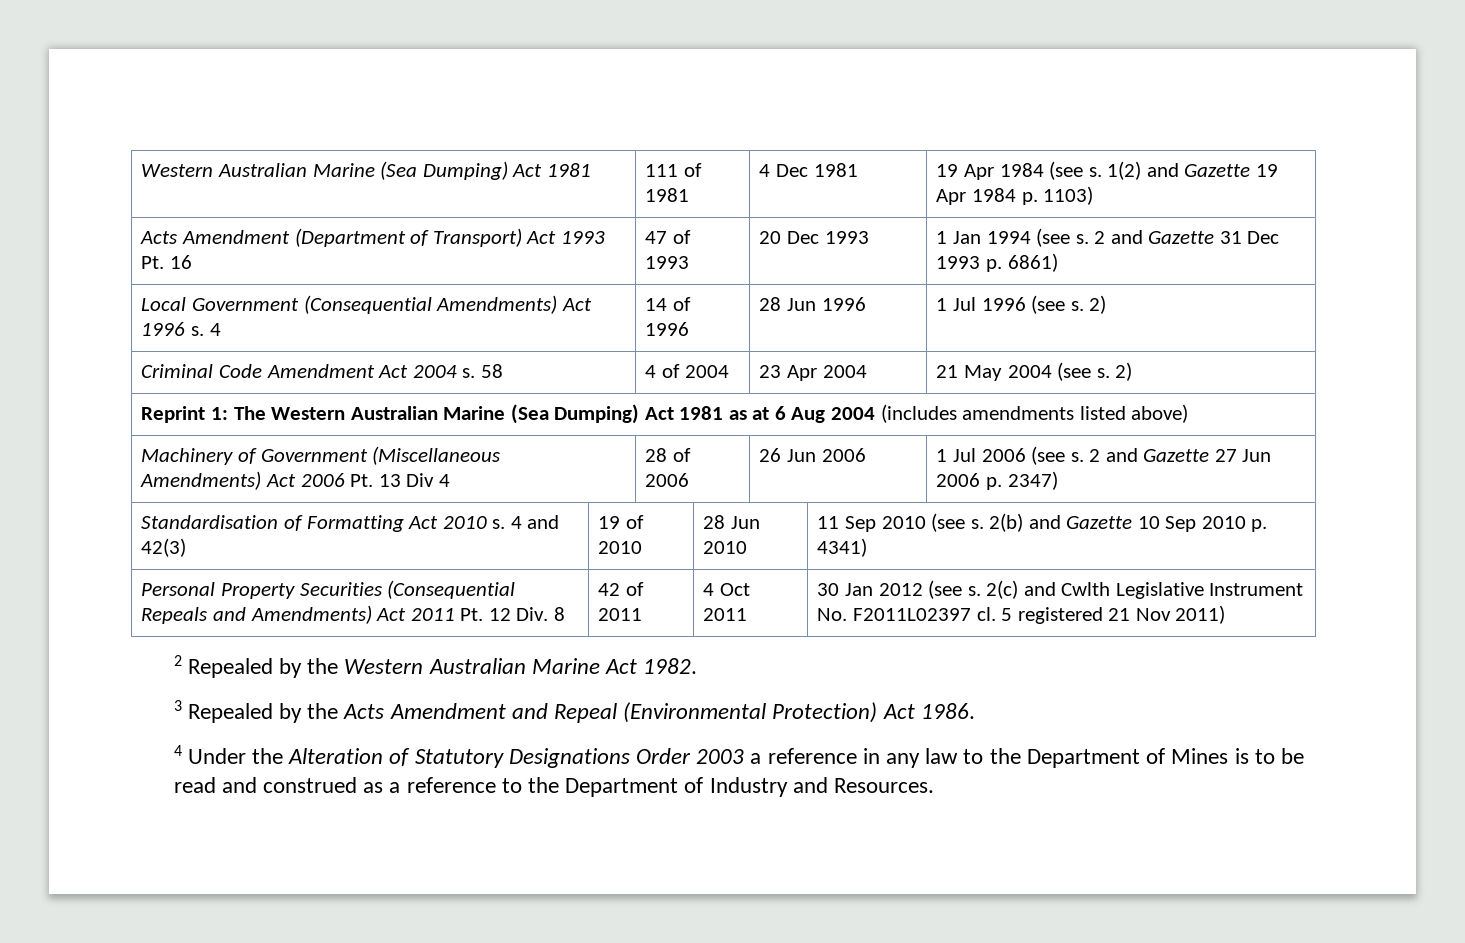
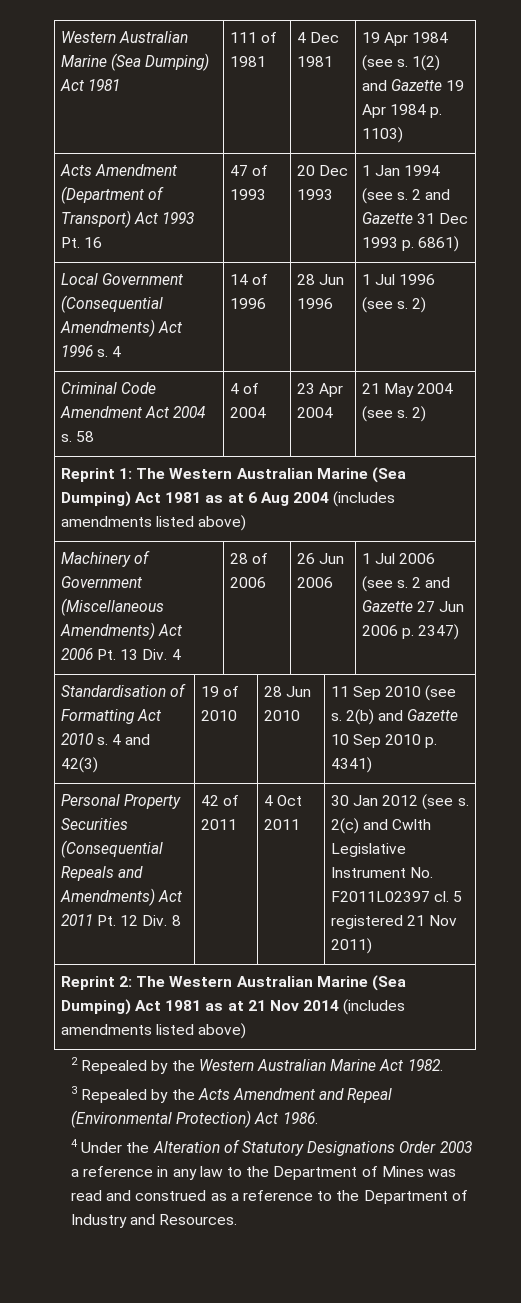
- Machinery of Government (Miscellaneous Amendments) Act 2006 Pt. 13 Div 4 | 28 of 2006 | 26 Jun 2006 | 1 Jul 2006 (see s. 2 and Gazette 27 Jun 2006 p. 2347)
+ Machinery of Government (Miscellaneous Amendments) Act 2006 Pt. 13 Div. 4 | 28 of 2006 | 26 Jun 2006 | 1 Jul 2006 (see s. 2 and Gazette 27 Jun 2006 p. 2347)
+ Reprint 2: The Western Australian Marine (Sea Dumping) Act 1981 as at 21 Nov 2014 (includes amendments listed above)
- 4 Under the Alteration of Statutory Designations Order 2003 a reference in any law to the Department of Mines is to be read and construed as a reference to the Department of Industry and Resources.
+ 4 Under the Alteration of Statutory Designations Order 2003 a reference in any law to the Department of Mines was read and construed as a reference to the Department of Industry and Resources.

